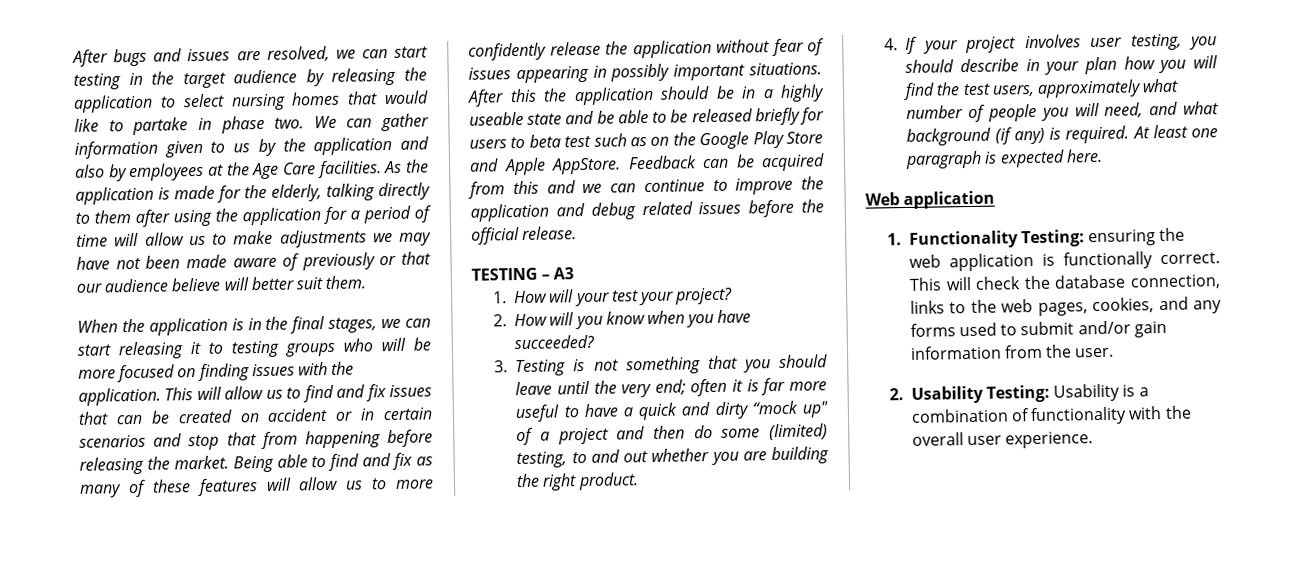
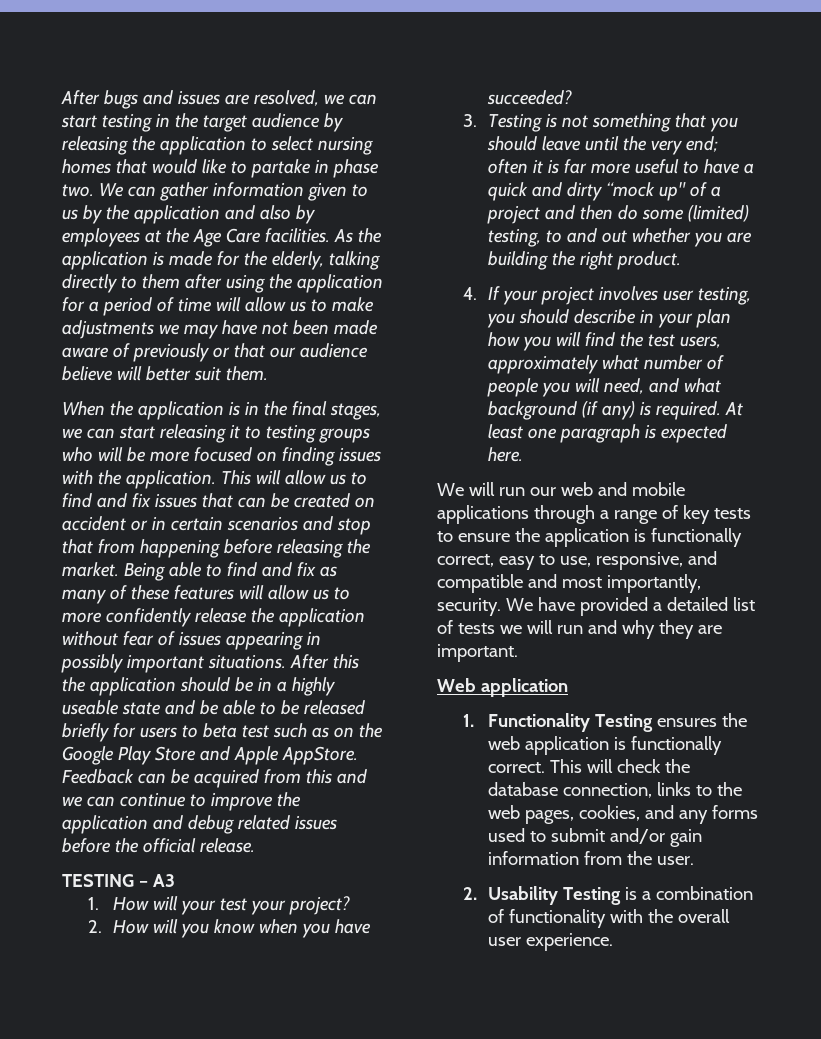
+ We will run our web and mobile applications through a range of key tests to ensure the application is functionally correct, easy to use, responsive, and compatible and most importantly, security. We have provided a detailed list of tests we will run and why they are important.
- 1. Functionality Testing: ensuring the web application is functionally correct.
+ 1. Functionality Testing ensures the web application is functionally correct.
- 2. Usability Testing: Usability is a combination of functionality with the overall user experience.
+ 2. Usability Testing is a combination of functionality with the overall user experience.

